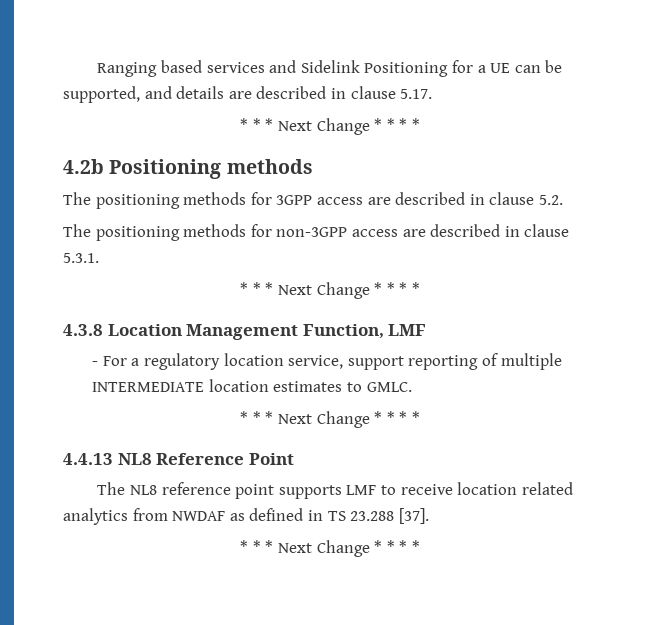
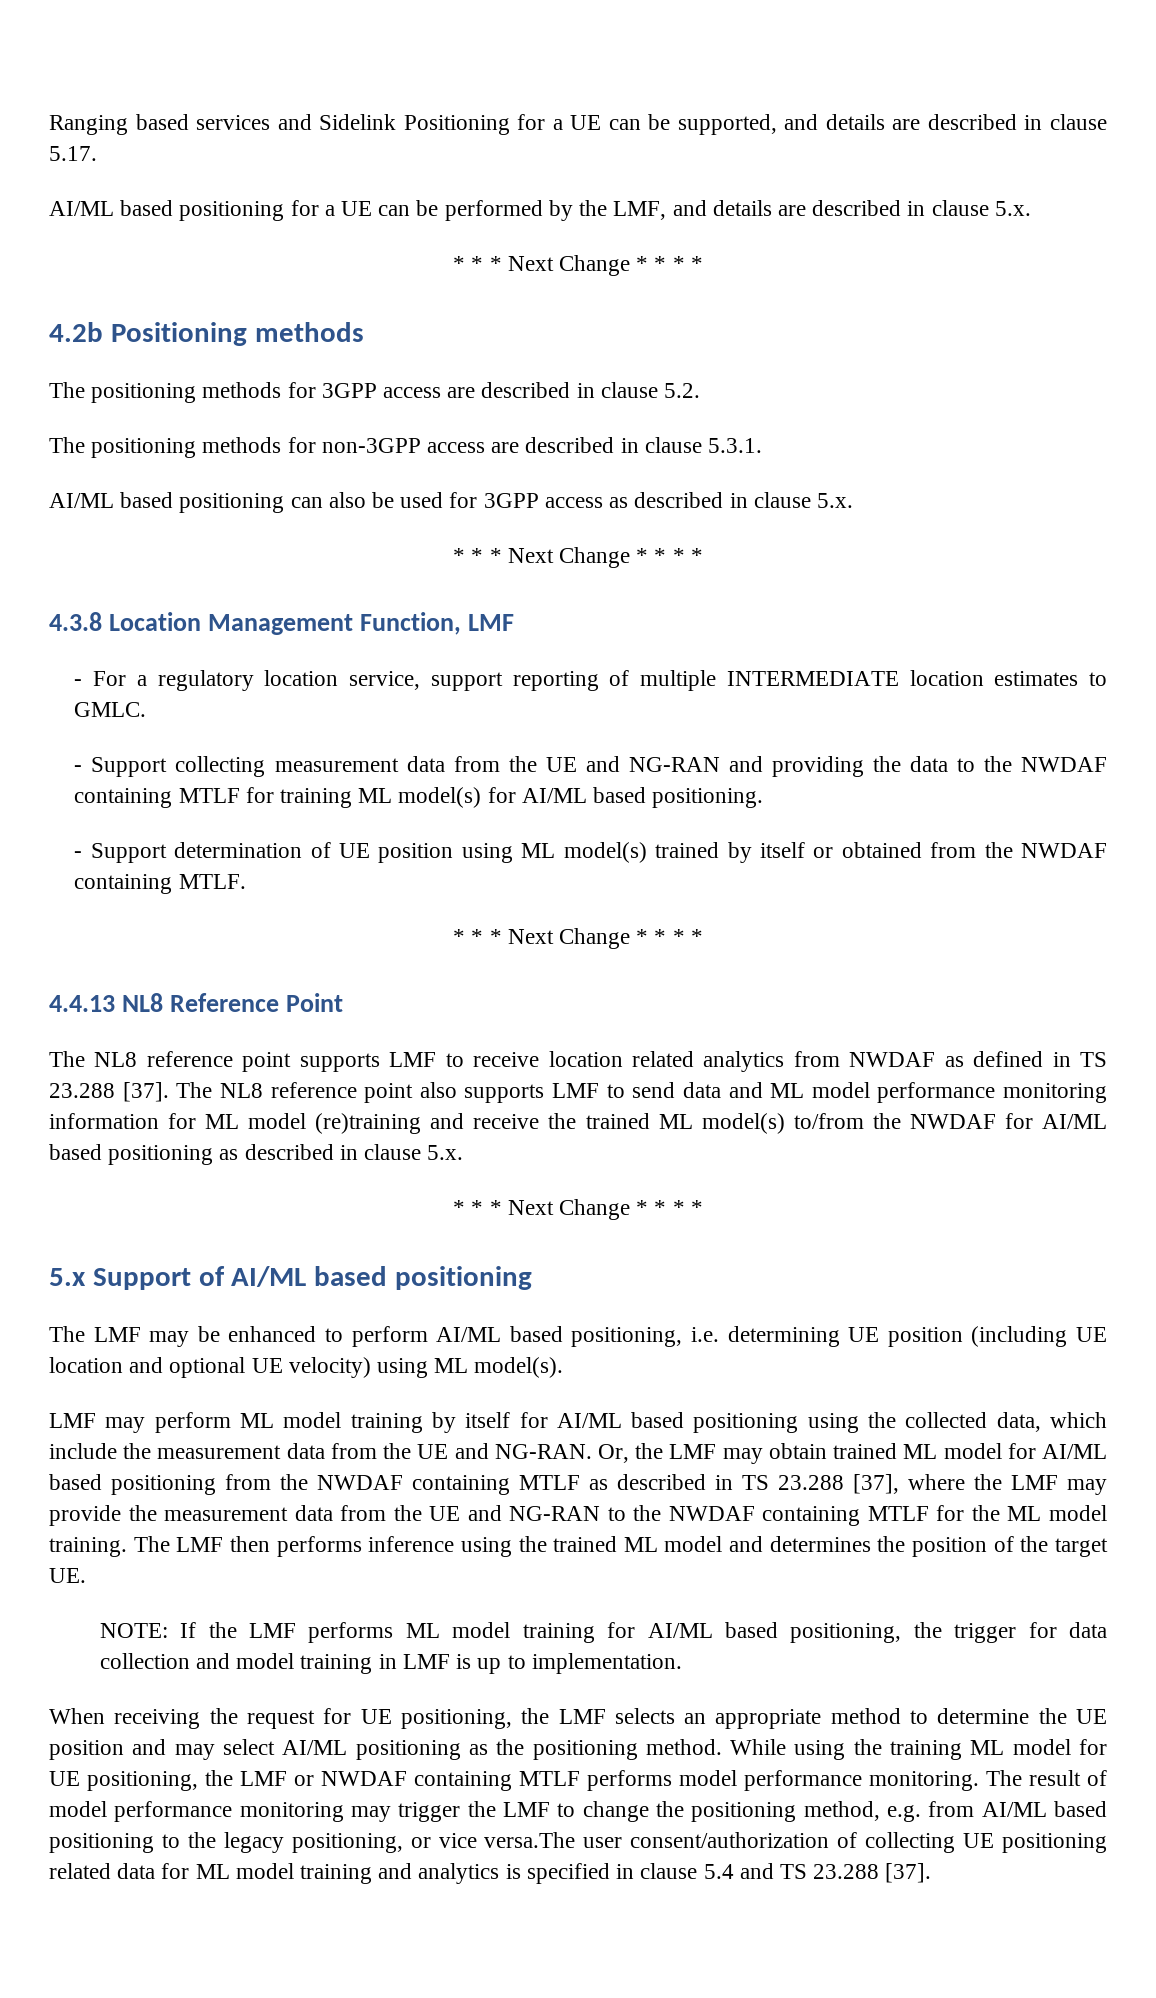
+ AI/ML based positioning for a UE can be performed by the LMF, and details are described in clause 5.x.
+ AI/ML based positioning can also be used for 3GPP access as described in clause 5.x.
+ - Support collecting measurement data from the UE and NG-RAN and providing the data to the NWDAF containing MTLF for training ML model(s) for AI/ML based positioning.
+ - Support determination of UE position using ML model(s) trained by itself or obtained from the NWDAF containing MTLF.
- The NL8 reference point supports LMF to receive location related analytics from NWDAF as defined in TS 23.288 [37].
+ The NL8 reference point supports LMF to receive location related analytics from NWDAF as defined in TS 23.288 [37]. The NL8 reference point also supports LMF to send data and ML model performance monitoring information for ML model (re)training and receive the trained ML model(s) to/from the NWDAF for AI/ML based positioning as described in clause 5.x.
  * * * Next Change * * * *
+ 5.x Support of AI/ML based positioning
+ The LMF may be enhanced to perform AI/ML based positioning, i.e. determining UE position (including UE location and optional UE velocity) using ML model(s).
+ LMF may perform ML model training by itself for AI/ML based positioning using the collected data, which include the measurement data from the UE and NG-RAN. Or, the LMF may obtain trained ML model for AI/ML based positioning from the NWDAF containing MTLF as described in TS 23.288 [37], where the LMF may provide the measurement data from the UE and NG-RAN to the NWDAF containing MTLF for the ML model training. The LMF then performs inference using the trained ML model and determines the position of the target UE.
+ NOTE: If the LMF performs ML model training for AI/ML based positioning, the trigger for data collection and model training in LMF is up to implementation.
+ When receiving the request for UE positioning, the LMF selects an appropriate method to determine the UE position and may select AI/ML positioning as the positioning method. While using the training ML model for UE positioning, the LMF or NWDAF containing MTLF performs model performance monitoring. The result of model performance monitoring may trigger the LMF to change the positioning method, e.g. from AI/ML based positioning to the legacy positioning, or vice versa.The user consent/authorization of collecting UE positioning related data for ML model training and analytics is specified in clause 5.4 and TS 23.288 [37].

